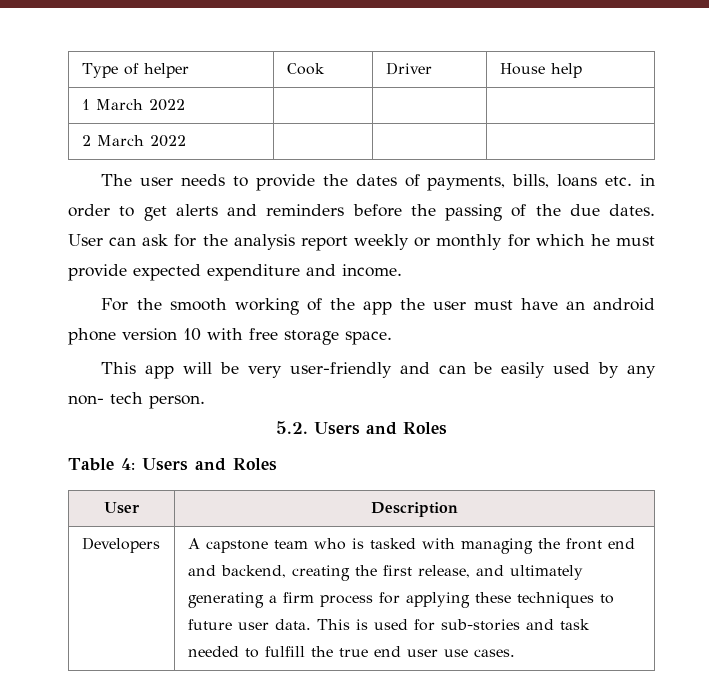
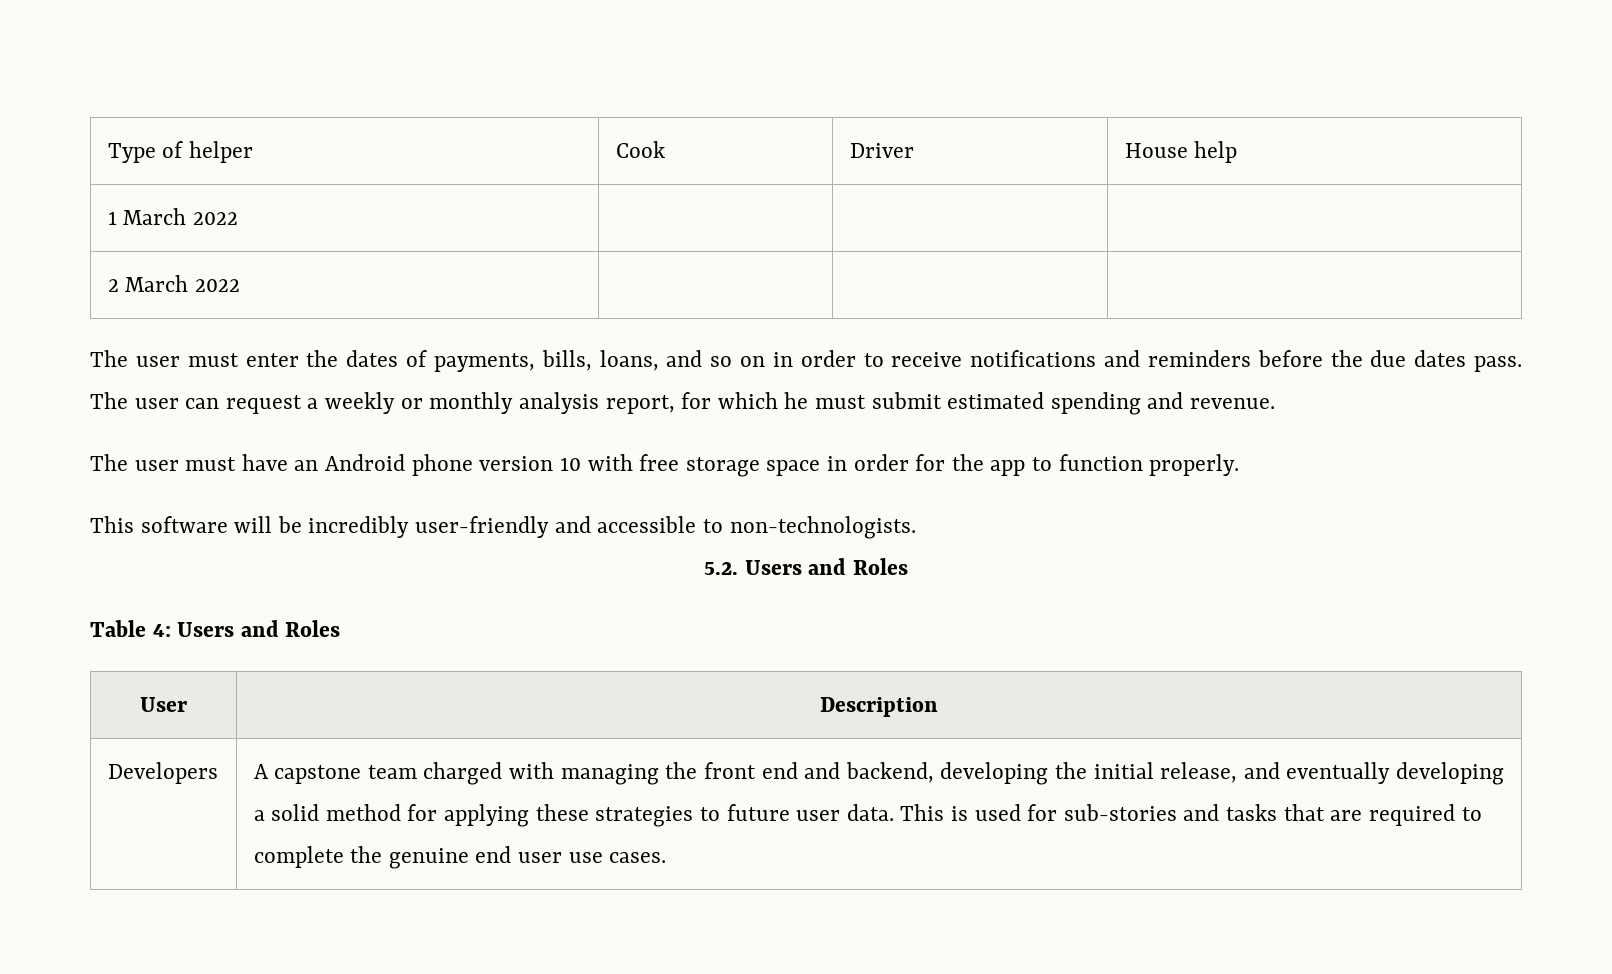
- The user needs to provide the dates of payments, bills, loans etc. in order to get alerts and reminders before the passing of the due dates. User can ask for the analysis report weekly or monthly for which he must provide expected expenditure and income.
- For the smooth working of the app the user must have an android phone version 10 with free storage space.
- This app will be very user-friendly and can be easily used by any non- tech person.
+ The user must enter the dates of payments, bills, loans, and so on in order to receive notifications and reminders before the due dates pass. The user can request a weekly or monthly analysis report, for which he must submit estimated spending and revenue.
+ The user must have an Android phone version 10 with free storage space in order for the app to function properly.
+ This software will be incredibly user-friendly and accessible to non-technologists.
- A capstone team who is tasked with managing the front end and backend, creating the first release, and ultimately generating a firm process for applying these techniques to future user data.
+ A capstone team charged with managing the front end and backend, developing the initial release, and eventually developing a solid method for applying these strategies to future user data.
- This is used for sub-stories and task needed to fulfill the true end user use cases.
+ This is used for sub-stories and tasks that are required to complete the genuine end user use cases.

